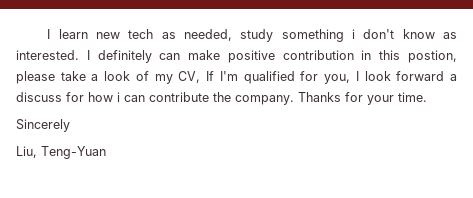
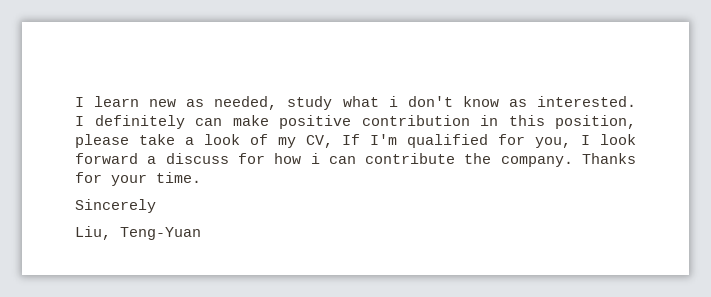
- I learn new tech as needed, study something i don't know as interested.
+ I learn new as needed, study what i don't know as interested.
- I definitely can make positive contribution in this postion, please take a look of my CV, If I'm qualified for you, I look forward a discuss for how i can contribute the company.
+ I definitely can make positive contribution in this position, please take a look of my CV, If I'm qualified for you, I look forward a discuss for how i can contribute the company.

